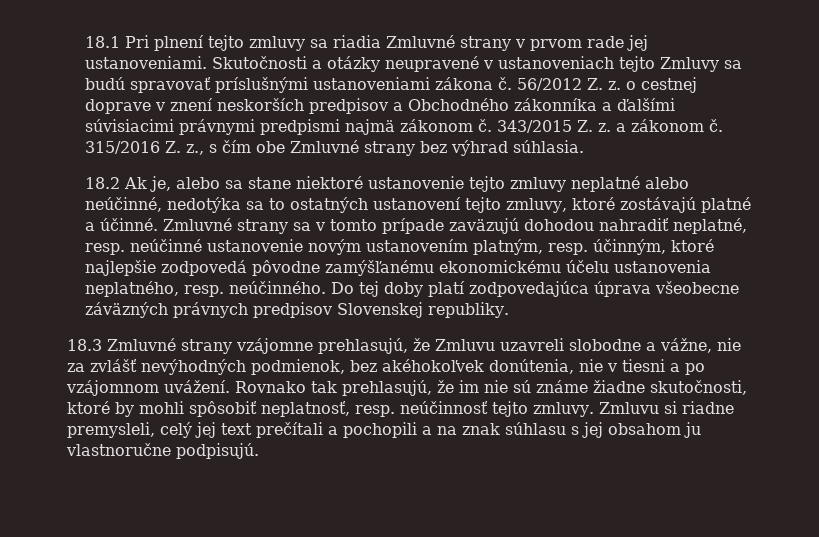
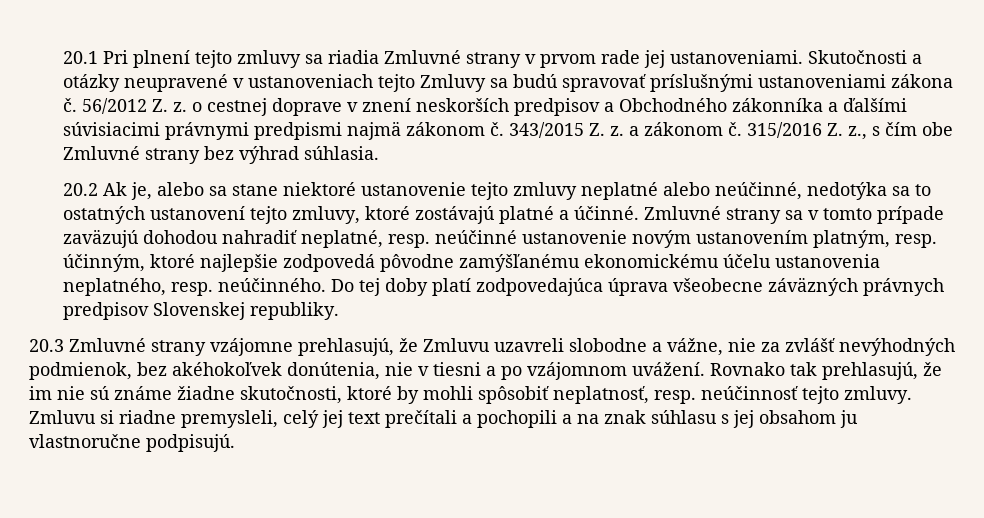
- 18.1 Pri plnení tejto zmluvy sa riadia Zmluvné strany v prvom rade jej ustanoveniami.
+ 20.1 Pri plnení tejto zmluvy sa riadia Zmluvné strany v prvom rade jej ustanoveniami.
- 18.2 Ak je, alebo sa stane niektoré ustanovenie tejto zmluvy neplatné alebo neúčinné, nedotýka sa to ostatných ustanovení tejto zmluvy, ktoré zostávajú platné a účinné.
+ 20.2 Ak je, alebo sa stane niektoré ustanovenie tejto zmluvy neplatné alebo neúčinné, nedotýka sa to ostatných ustanovení tejto zmluvy, ktoré zostávajú platné a účinné.
- 18.3 Zmluvné strany vzájomne prehlasujú, že Zmluvu uzavreli slobodne a vážne, nie za zvlášť nevýhodných podmienok, bez akéhokoľvek donútenia, nie v tiesni a po vzájomnom uvážení.
+ 20.3 Zmluvné strany vzájomne prehlasujú, že Zmluvu uzavreli slobodne a vážne, nie za zvlášť nevýhodných podmienok, bez akéhokoľvek donútenia, nie v tiesni a po vzájomnom uvážení.

